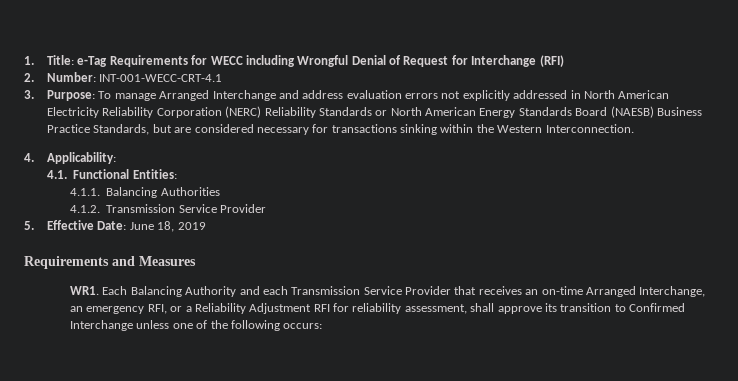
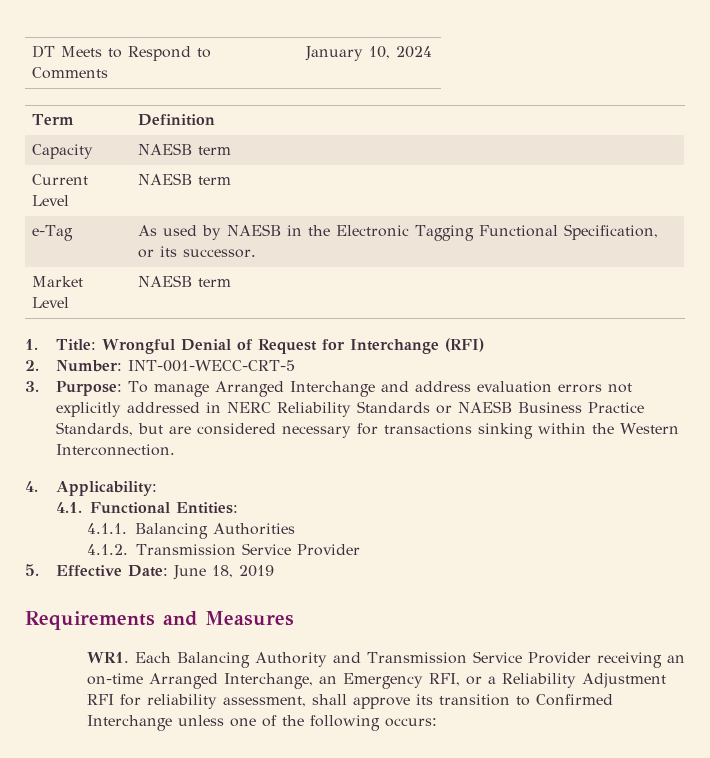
- 1. Title: e-Tag Requirements for WECC including Wrongful Denial of Request for Interchange (RFI)
+ DT Meets to Respond to Comments | January 10, 2024
+ Term | Definition
+ Capacity | NAESB term
+ Current Level | NAESB term
+ e-Tag | As used by NAESB in the Electronic Tagging Functional Specification, or its successor.
+ Market Level | NAESB term
+ 1. Title: Wrongful Denial of Request for Interchange (RFI)
- 2. Number: INT-001-WECC-CRT-4.1
+ 2. Number: INT-001-WECC-CRT-5
- 3. Purpose: To manage Arranged Interchange and address evaluation errors not explicitly addressed in North American Electricity Reliability Corporation (NERC) Reliability Standards or North American Energy Standards Board (NAESB) Business Practice Standards, but are considered necessary for transactions sinking within the Western Interconnection.
+ 3. Purpose: To manage Arranged Interchange and address evaluation errors not explicitly addressed in NERC Reliability Standards or NAESB Business Practice Standards, but are considered necessary for transactions sinking within the Western Interconnection.
- WR1. Each Balancing Authority and each Transmission Service Provider that receives an on-time Arranged Interchange, an emergency RFI, or a Reliability Adjustment RFI for reliability assessment, shall approve its transition to Confirmed Interchange unless one of the following occurs:
+ WR1. Each Balancing Authority and Transmission Service Provider receiving an on-time Arranged Interchange, an Emergency RFI, or a Reliability Adjustment RFI for reliability assessment, shall approve its transition to Confirmed Interchange unless one of the following occurs:

